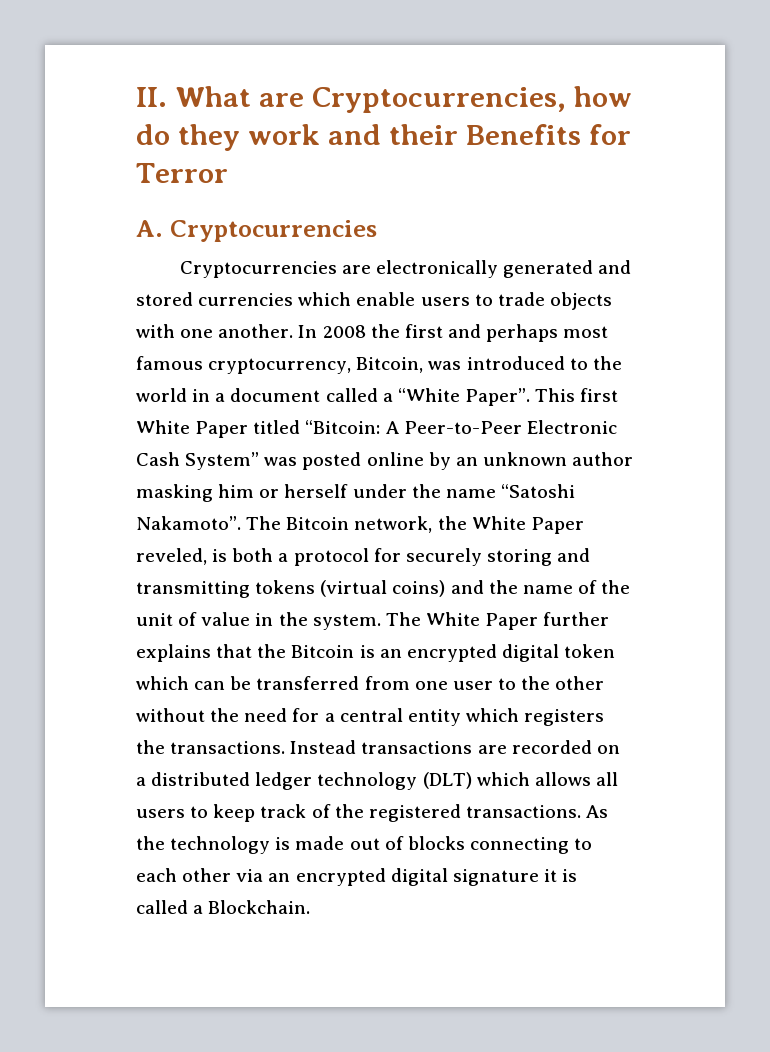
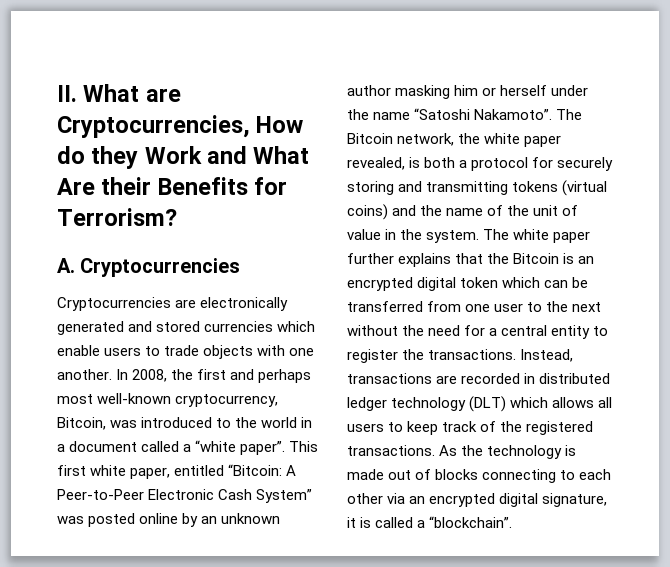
- II. What are Cryptocurrencies, how do they work and their Benefits for Terror
+ II. What are Cryptocurrencies, How do they Work and What Are their Benefits for Terrorism?
- In 2008 the first and perhaps most famous cryptocurrency, Bitcoin, was introduced to the world in a document called a “White Paper”. This first White Paper titled “Bitcoin: A Peer-to-Peer Electronic Cash System” was posted online by an unknown author masking him or herself under the name “Satoshi Nakamoto”.
+ In 2008, the first and perhaps most well-known cryptocurrency, Bitcoin, was introduced to the world in a document called a “white paper”. This first white paper, entitled “Bitcoin: A Peer-to-Peer Electronic Cash System” was posted online by an unknown author masking him or herself under the name “Satoshi Nakamoto”.
- The Bitcoin network, the White Paper reveled, is both a protocol for securely storing and transmitting tokens (virtual coins) and the name of the unit of value in the system.
+ The Bitcoin network, the white paper revealed, is both a protocol for securely storing and transmitting tokens (virtual coins) and the name of the unit of value in the system.
- The White Paper further explains that the Bitcoin is an encrypted digital token which can be transferred from one user to the other without the need for a central entity which registers the transactions.
+ The white paper further explains that the Bitcoin is an encrypted digital token which can be transferred from one user to the next without the need for a central entity to register the transactions.
- Instead transactions are recorded on a distributed ledger technology (DLT) which allows all users to keep track of the registered transactions.
+ Instead, transactions are recorded in distributed ledger technology (DLT) which allows all users to keep track of the registered transactions.
- As the technology is made out of blocks connecting to each other via an encrypted digital signature it is called a Blockchain.
+ As the technology is made out of blocks connecting to each other via an encrypted digital signature, it is called a “blockchain”.

